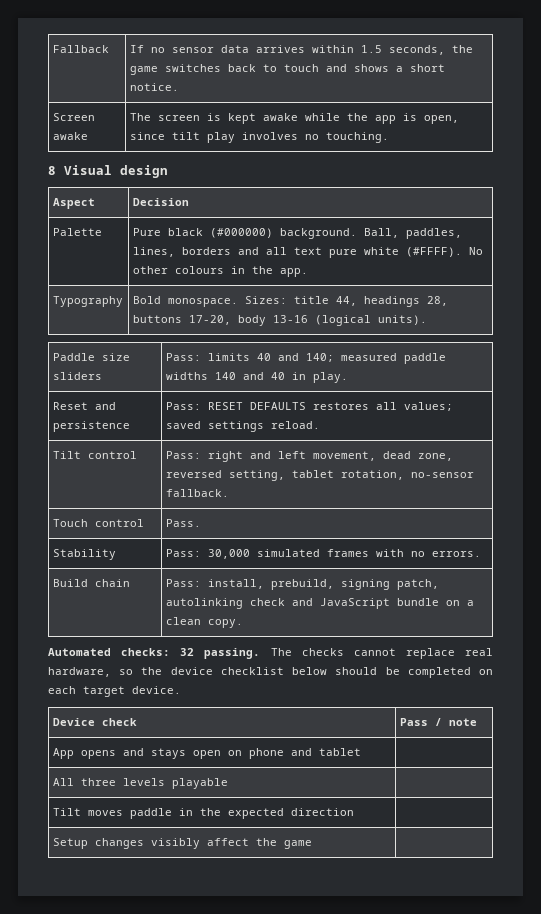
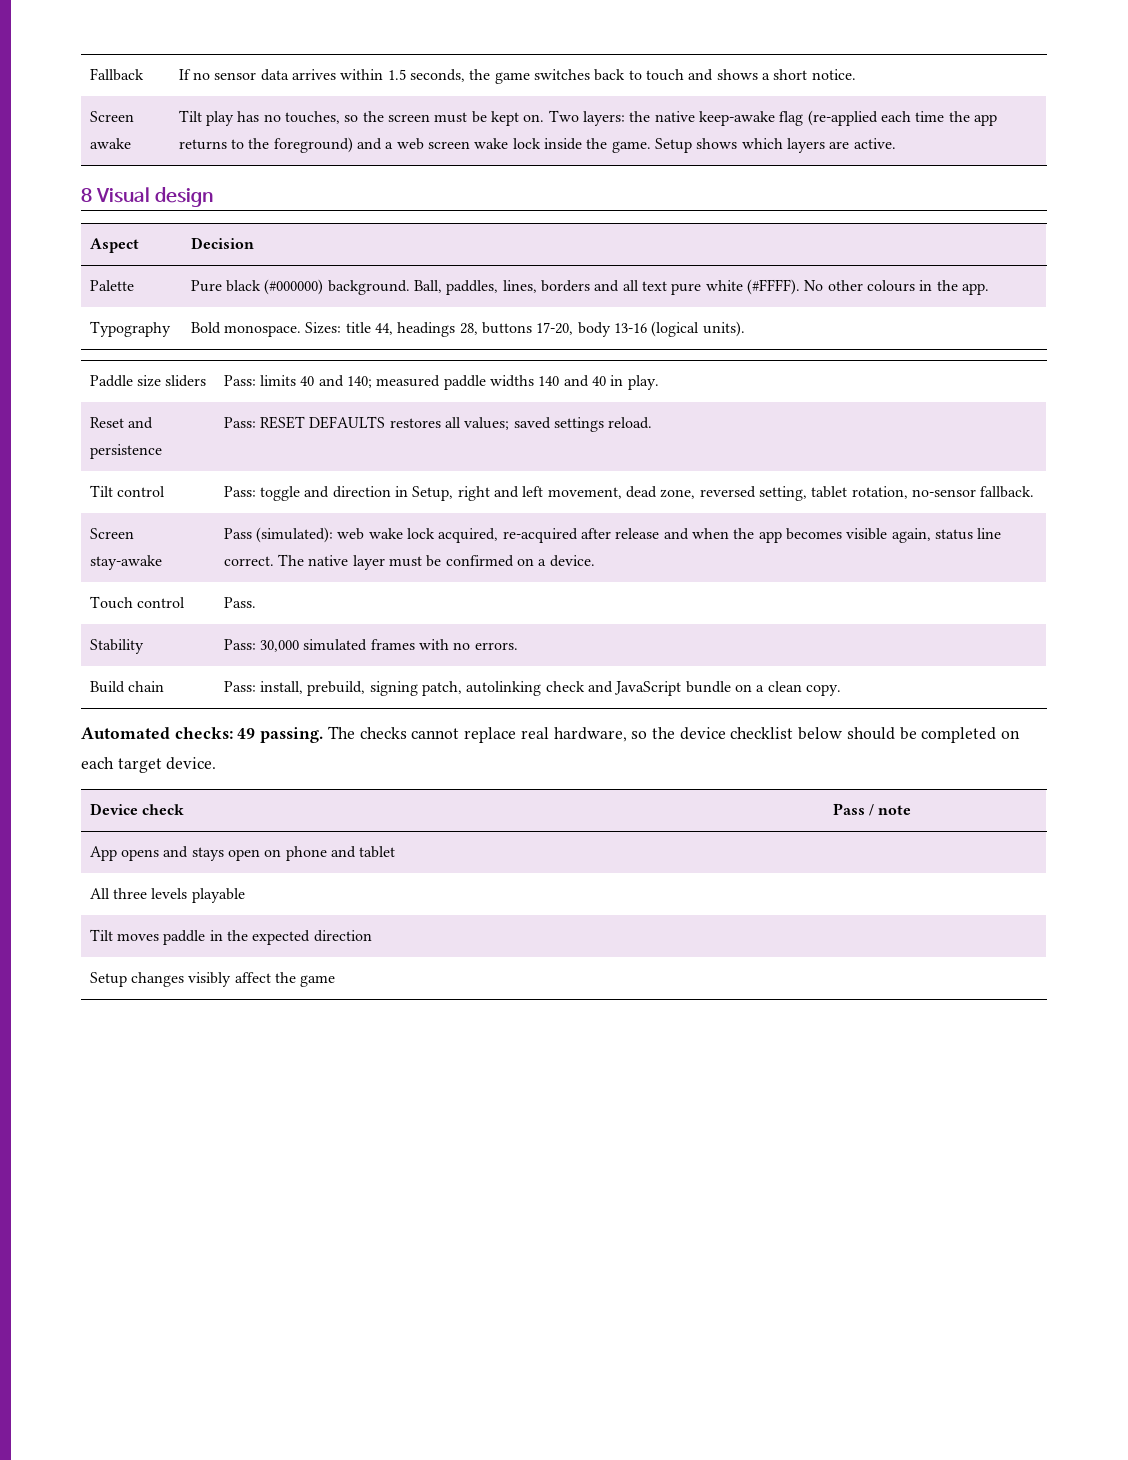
- The screen is kept awake while the app is open, since tilt play involves no touching.
+ Tilt play has no touches, so the screen must be kept on. Two layers: the native keep-awake flag (re-applied each time the app returns to the foreground) and a web screen wake lock inside the game. Setup shows which layers are active.
- Tilt control | Pass: right and left movement, dead zone, reversed setting, tablet rotation, no-sensor fallback.
+ Tilt control | Pass: toggle and direction in Setup, right and left movement, dead zone, reversed setting, tablet rotation, no-sensor fallback.
+ Screen stay-awake | Pass (simulated): web wake lock acquired, re-acquired after release and when the app becomes visible again, status line correct. The native layer must be confirmed on a device.
- Automated checks: 32 passing.
+ Automated checks: 49 passing.

